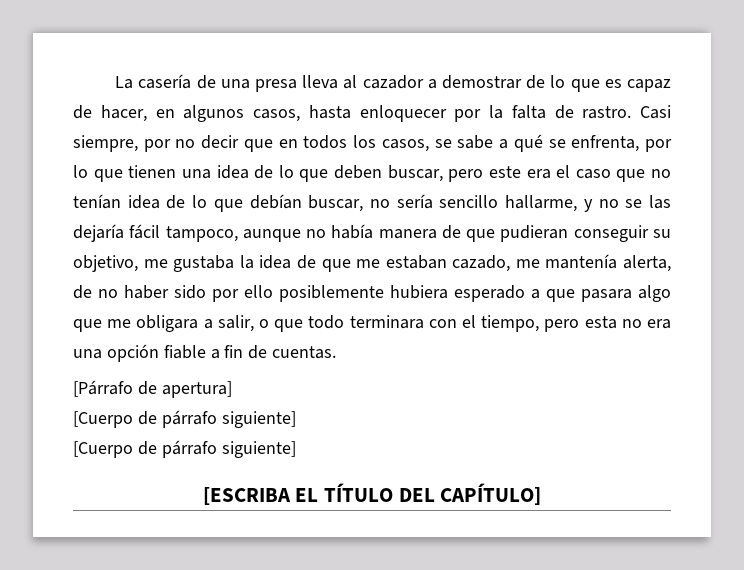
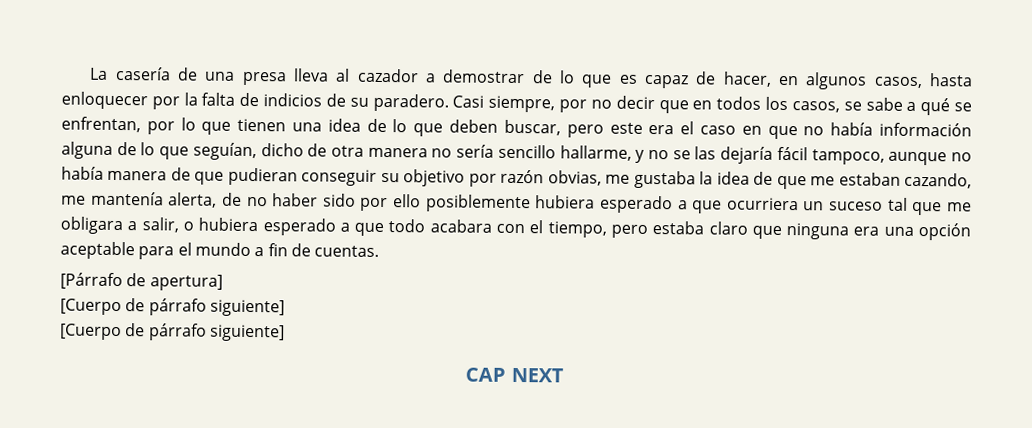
- La casería de una presa lleva al cazador a demostrar de lo que es capaz de hacer, en algunos casos, hasta enloquecer por la falta de rastro.
+ La casería de una presa lleva al cazador a demostrar de lo que es capaz de hacer, en algunos casos, hasta enloquecer por la falta de indicios de su paradero.
- Casi siempre, por no decir que en todos los casos, se sabe a qué se enfrenta, por lo que tienen una idea de lo que deben buscar, pero este era el caso que no tenían idea de lo que debían buscar, no sería sencillo hallarme, y no se las dejaría fácil tampoco, aunque no había manera de que pudieran conseguir su objetivo, me gustaba la idea de que me estaban cazado, me mantenía alerta, de no haber sido por ello posiblemente hubiera esperado a que pasara algo que me obligara a salir, o que todo terminara con el tiempo, pero esta no era una opción fiable a fin de cuentas.
+ Casi siempre, por no decir que en todos los casos, se sabe a qué se enfrentan, por lo que tienen una idea de lo que deben buscar, pero este era el caso en que no había información alguna de lo que seguían, dicho de otra manera no sería sencillo hallarme, y no se las dejaría fácil tampoco, aunque no había manera de que pudieran conseguir su objetivo por razón obvias, me gustaba la idea de que me estaban cazando, me mantenía alerta, de no haber sido por ello posiblemente hubiera esperado a que ocurriera un suceso tal que me obligara a salir, o hubiera esperado a que todo acabara con el tiempo, pero estaba claro que ninguna era una opción aceptable para el mundo a fin de cuentas.
- [ESCRIBA EL TÍTULO DEL CAPÍTULO]
+ CAP NEXT

